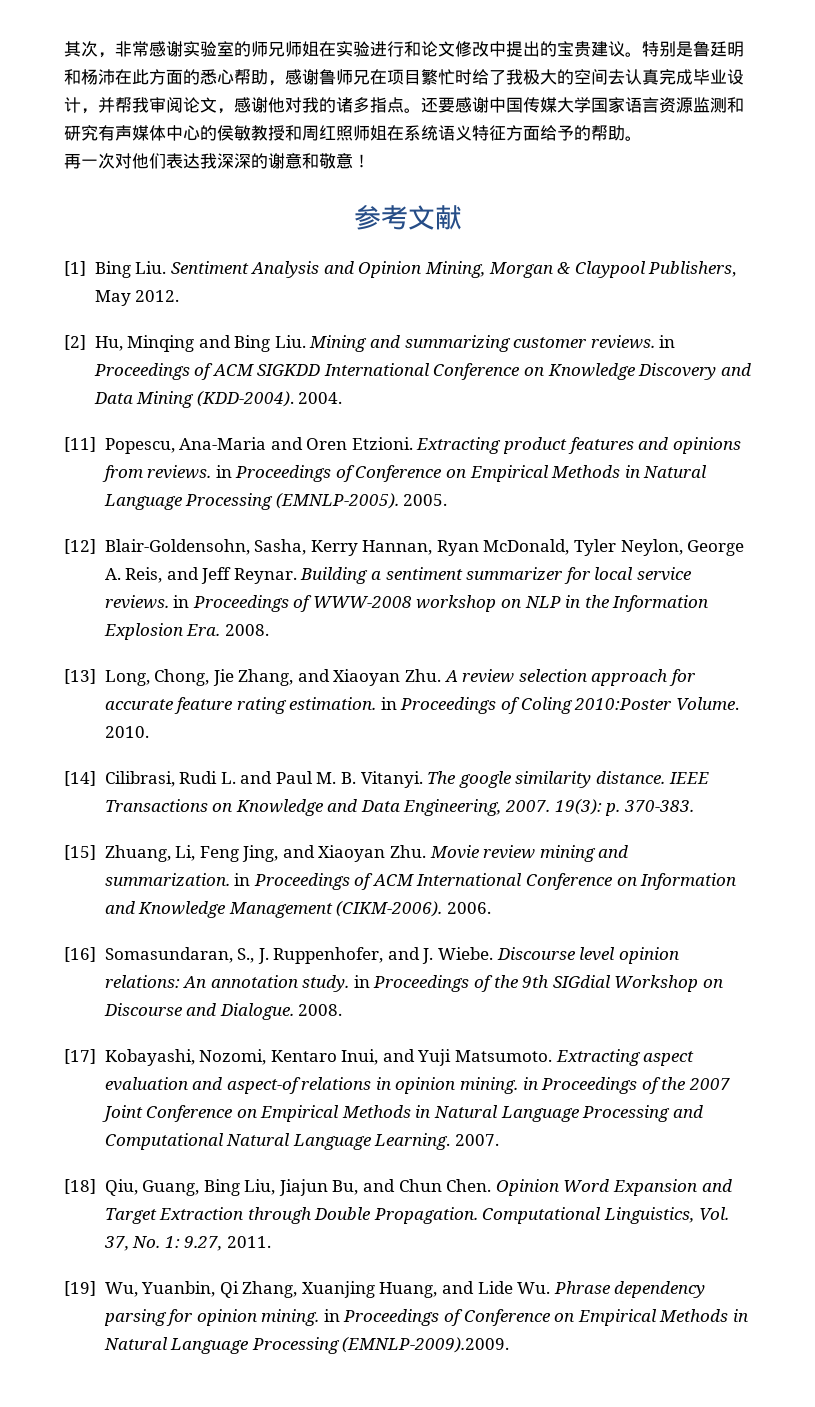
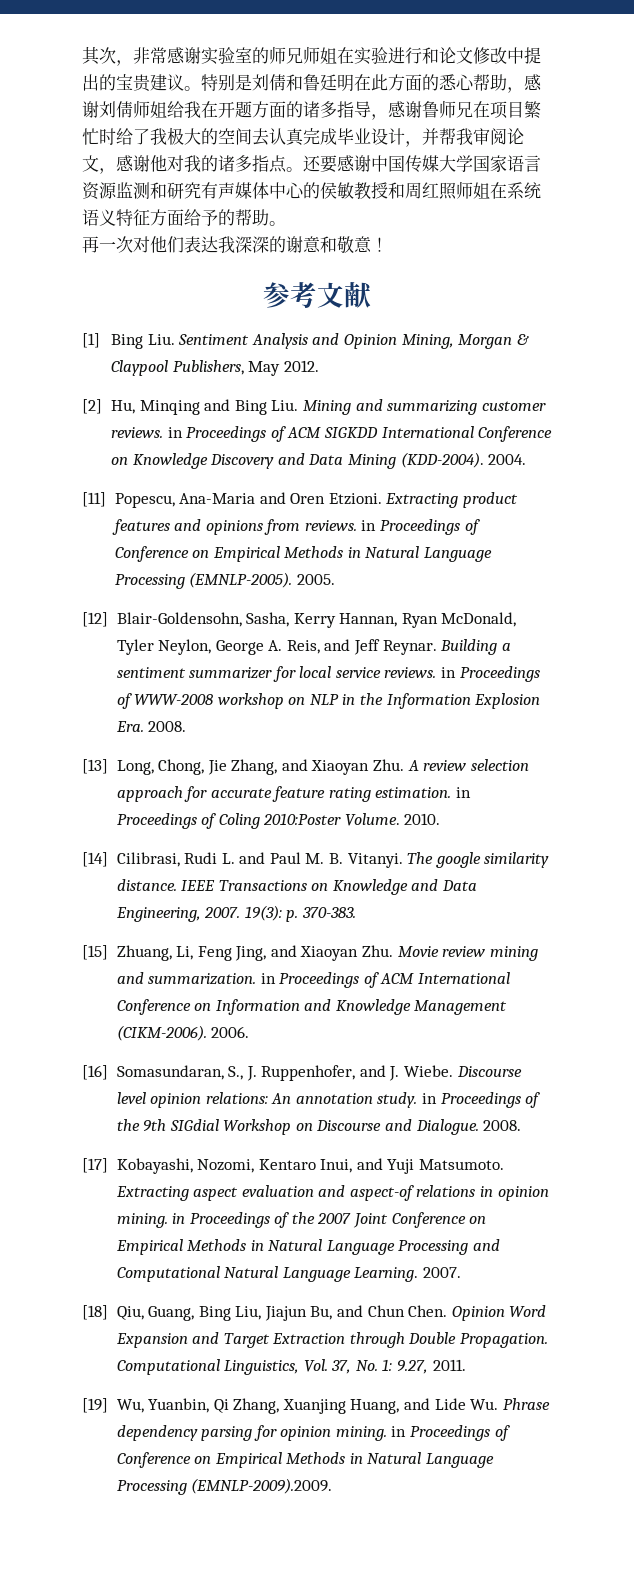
- 特别是鲁廷明和杨沛在此方面的悉心帮助，感谢鲁师兄在项目繁忙时给了我极大的空间去认真完成毕业设计，并帮我审阅论文，感谢他对我的诸多指点。
+ 特别是刘倩和鲁廷明在此方面的悉心帮助，感谢刘倩师姐给我在开题方面的诸多指导，感谢鲁师兄在项目繁忙时给了我极大的空间去认真完成毕业设计，并帮我审阅论文，感谢他对我的诸多指点。

